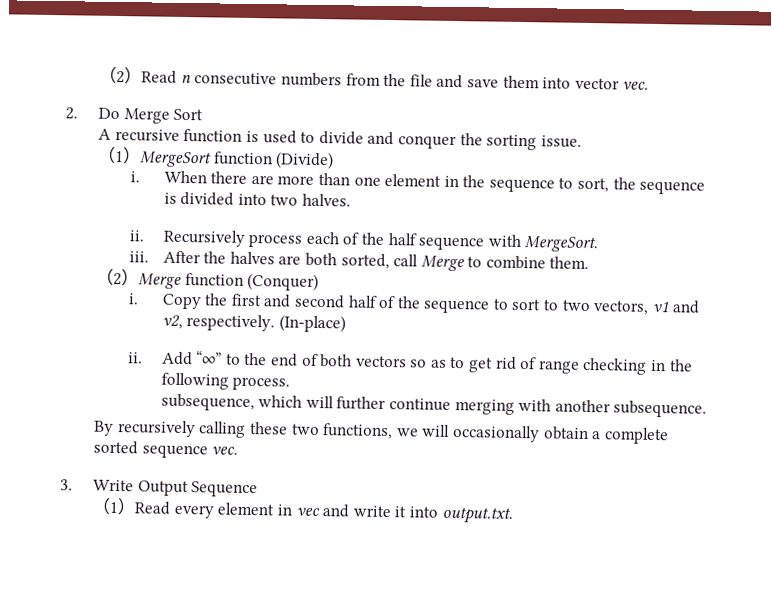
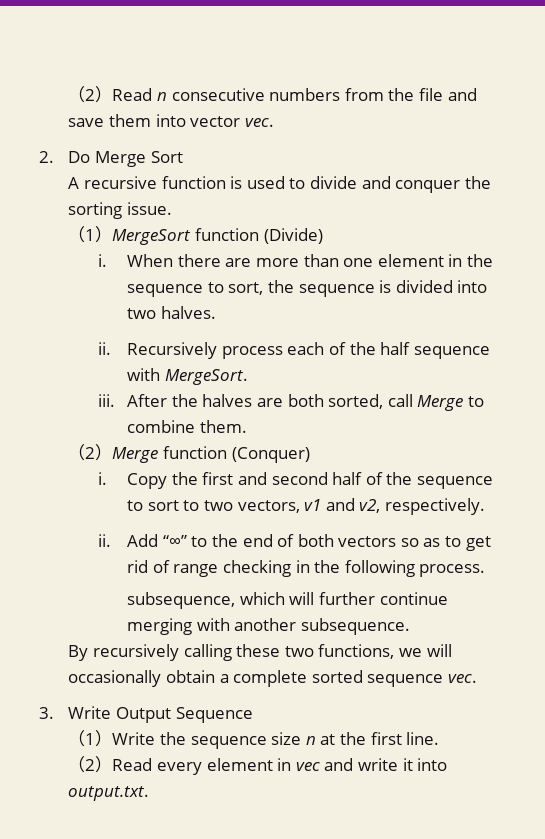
- (In-place)
- （1）Read every element in vec and write it into output.txt.
+ （1）Write the sequence size n at the first line.
+ （2）Read every element in vec and write it into output.txt.

